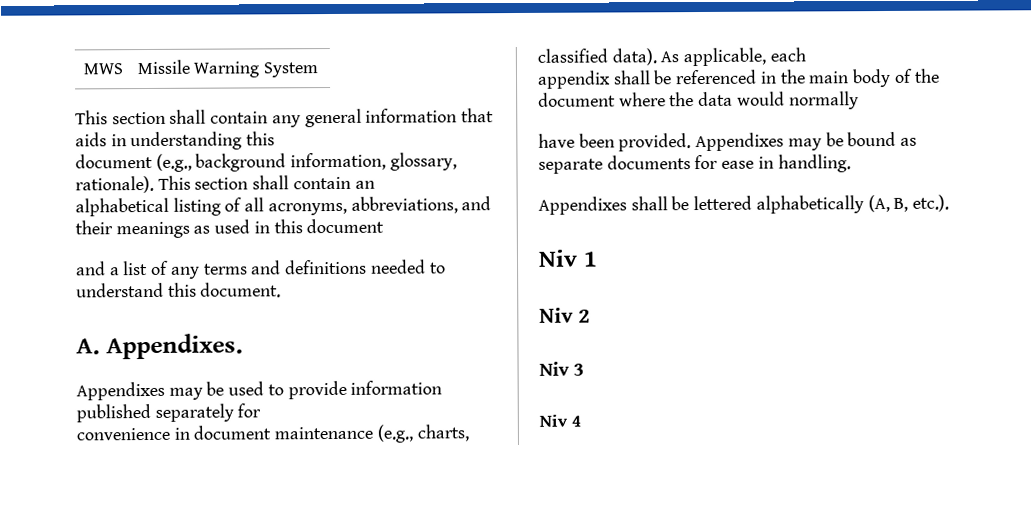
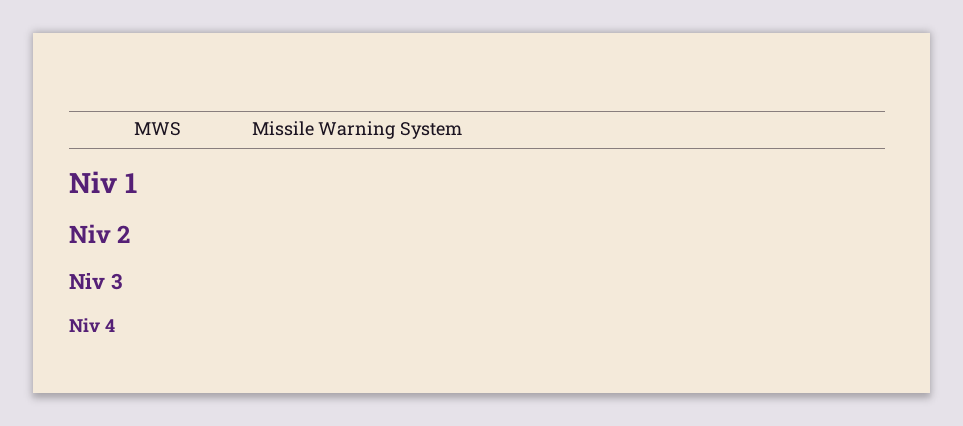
- This section shall contain any general information that aids in understanding this
- document (e.g., background information, glossary, rationale). This section shall contain an
- alphabetical listing of all acronyms, abbreviations, and their meanings as used in this document
- and a list of any terms and definitions needed to understand this document.
- A. Appendixes.
- Appendixes may be used to provide information published separately for
- convenience in document maintenance (e.g., charts, classified data). As applicable, each
- appendix shall be referenced in the main body of the document where the data would normally
- have been provided. Appendixes may be bound as separate documents for ease in handling.
- Appendixes shall be lettered alphabetically (A, B, etc.).

